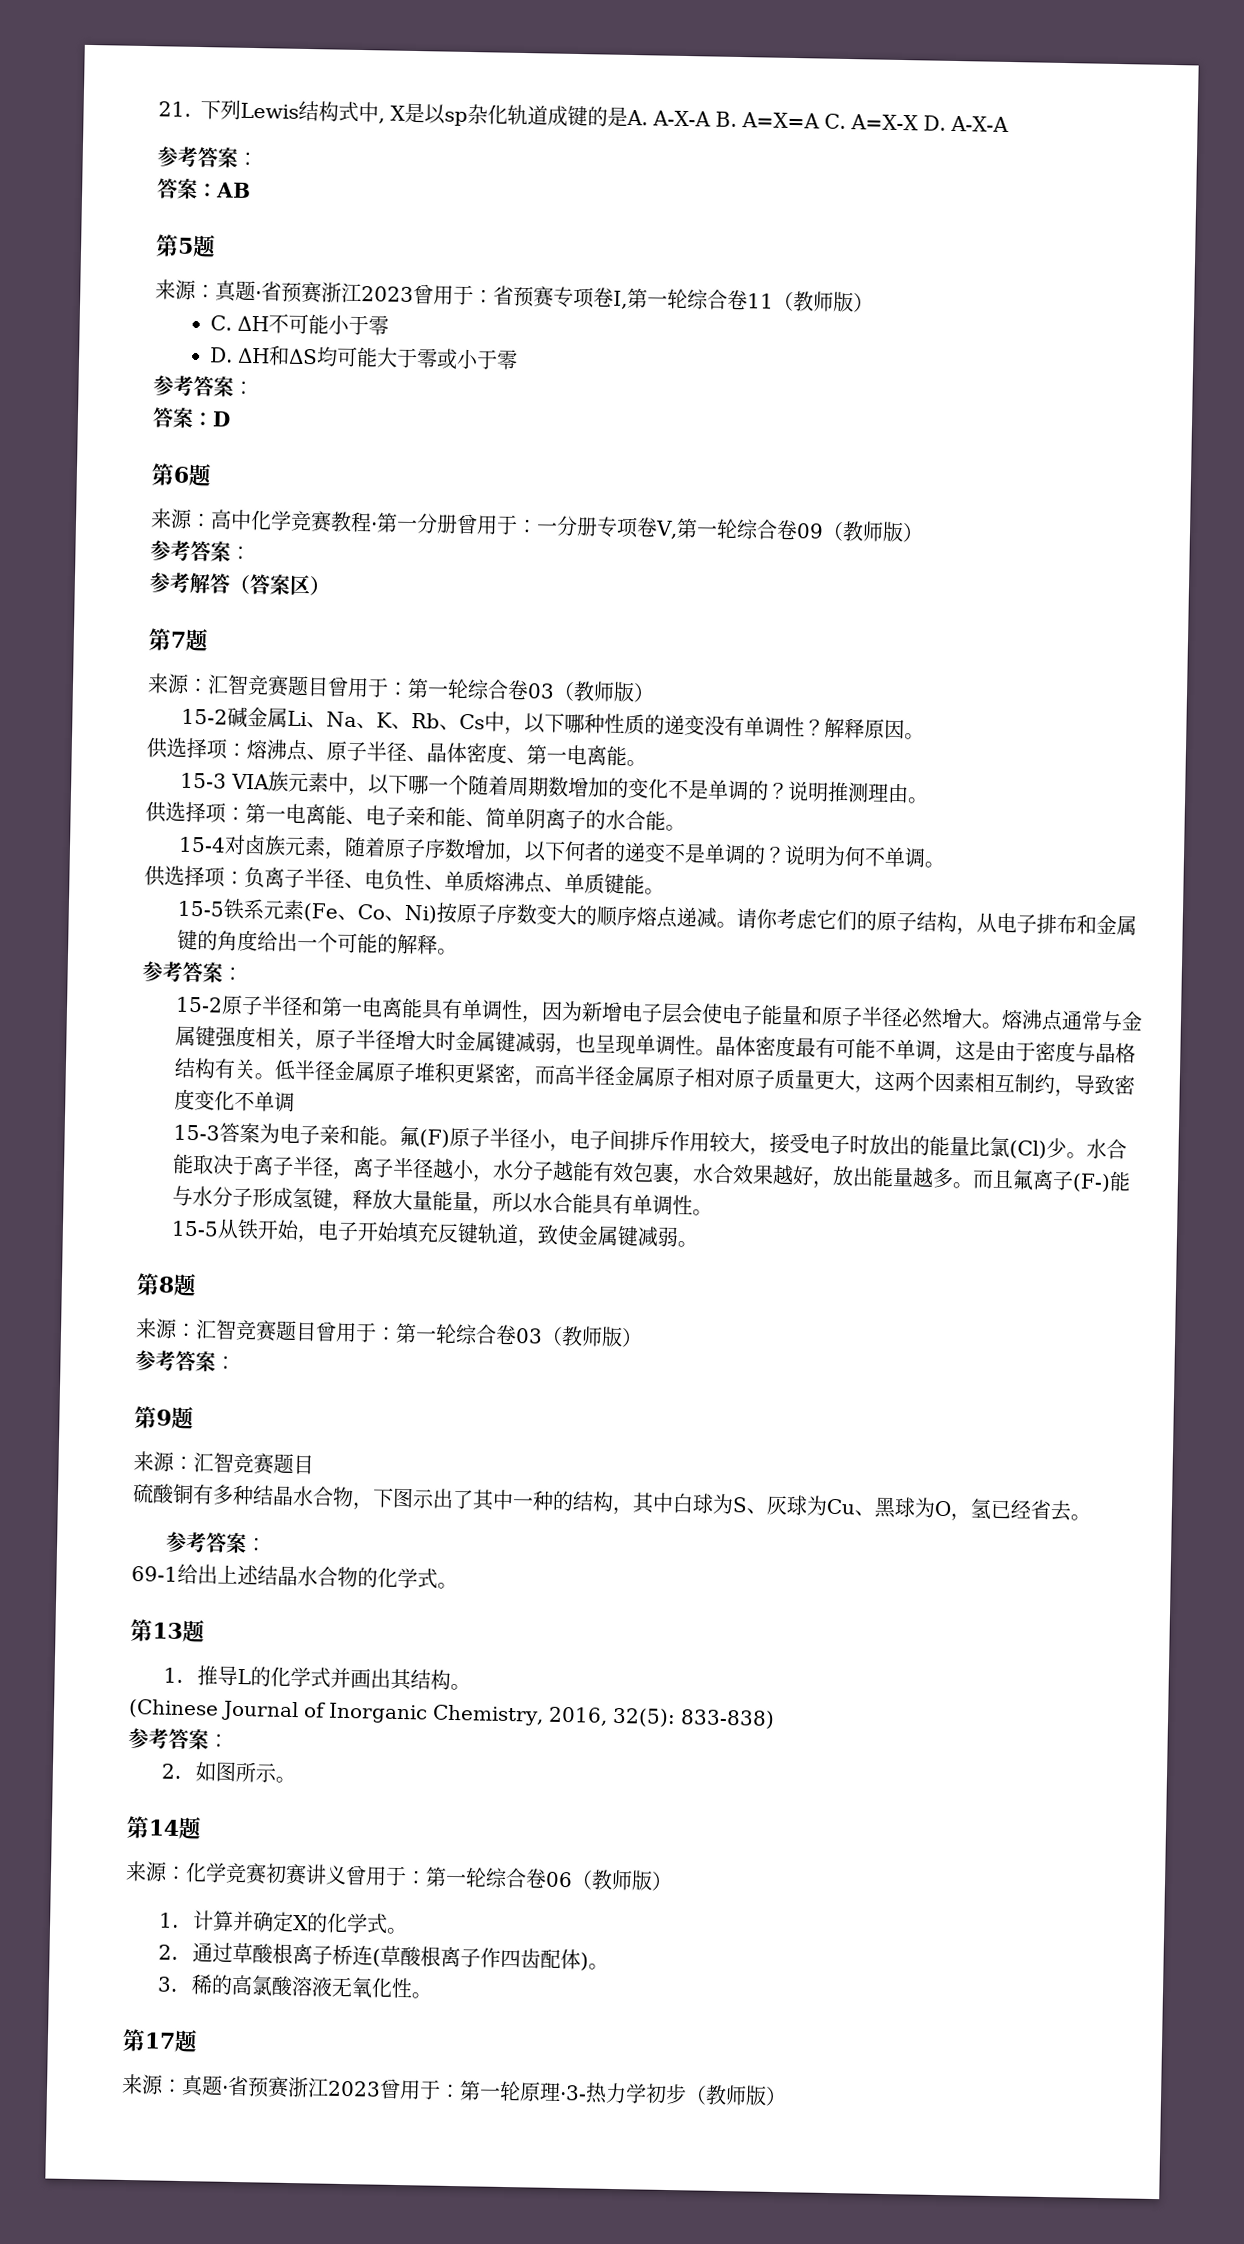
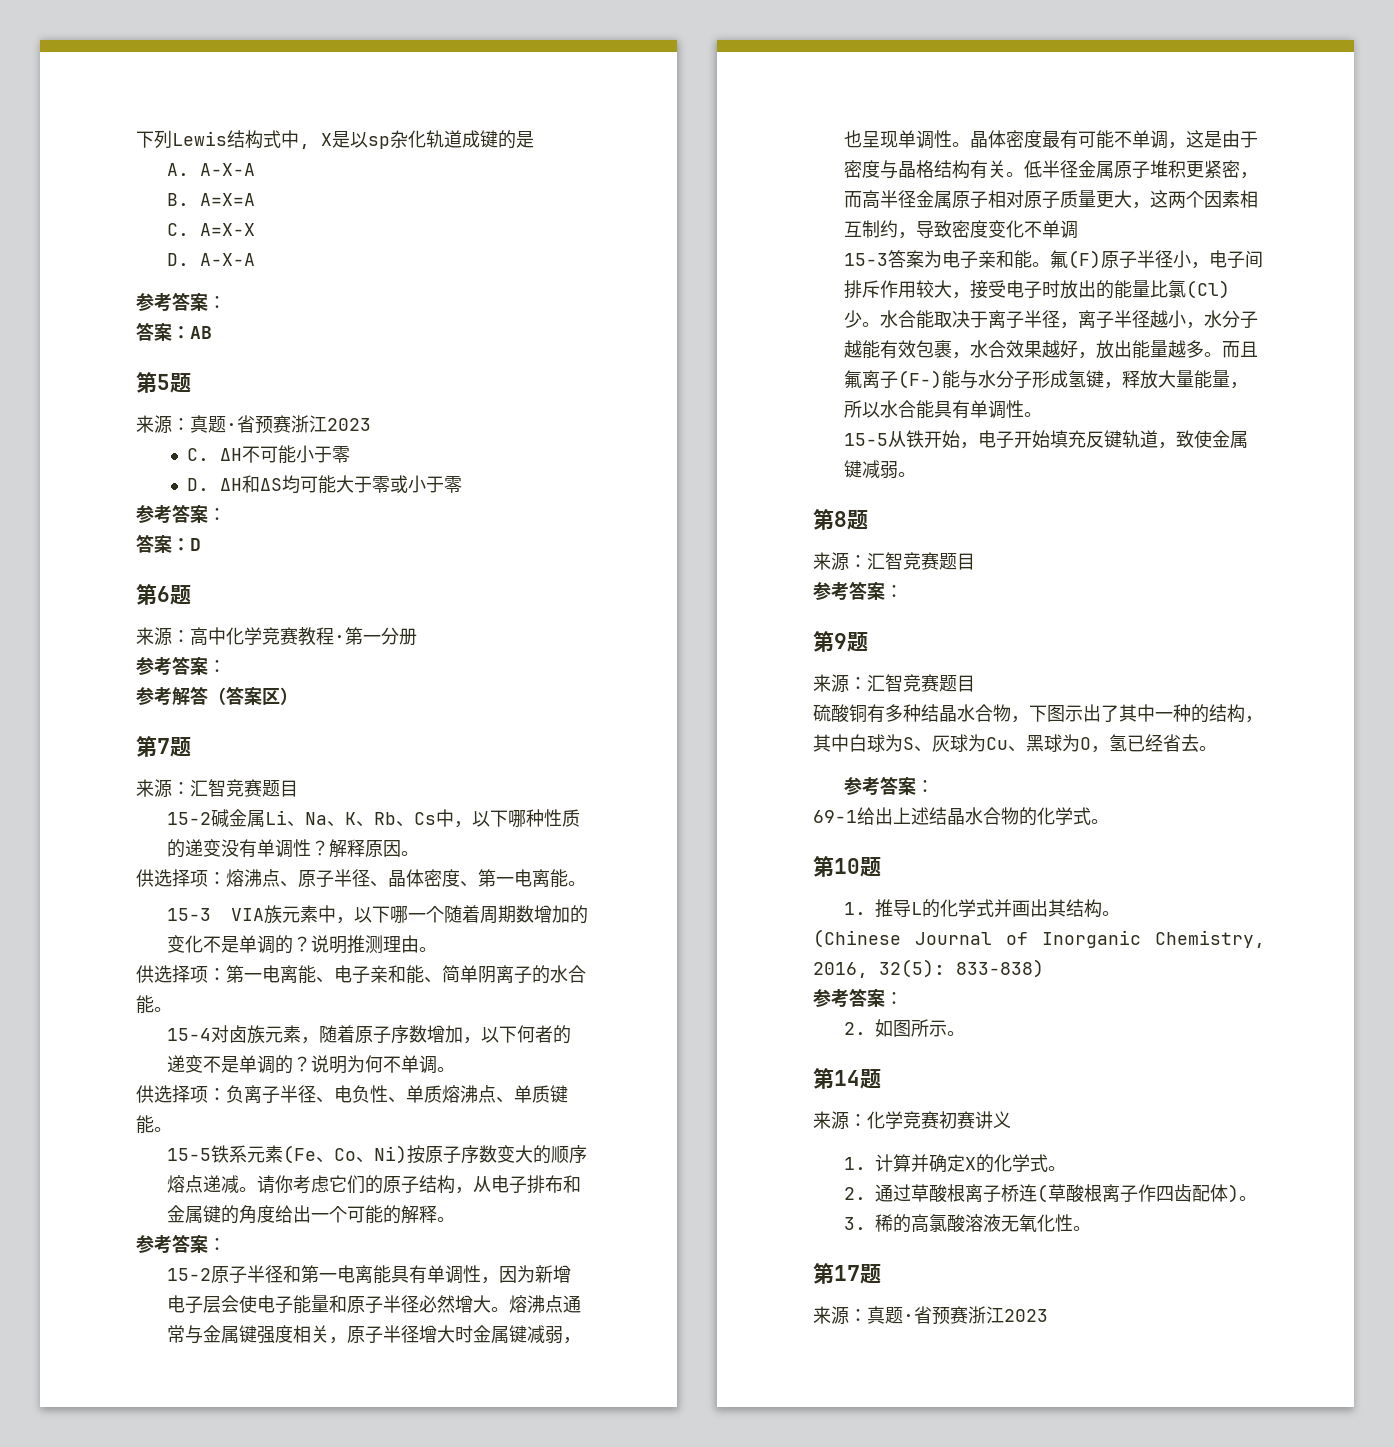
- 21.下列Lewis结构式中, X是以sp杂化轨道成键的是A. A-X-A B. A=X=A C. A=X-X D. A-X-A
+ 下列Lewis结构式中, X是以sp杂化轨道成键的是
+ A. A-X-A
+ B. A=X=A
+ C. A=X-X
+ D. A-X-A
  第5题
- 来源：真题·省预赛浙江2023曾用于：省预赛专项卷I,第一轮综合卷11（教师版）
+ 来源：真题·省预赛浙江2023
- 来源：高中化学竞赛教程·第一分册曾用于：一分册专项卷V,第一轮综合卷09（教师版）
+ 来源：高中化学竞赛教程·第一分册
  第7题
- 来源：汇智竞赛题目曾用于：第一轮综合卷03（教师版）
+ 来源：汇智竞赛题目
  第8题
- 来源：汇智竞赛题目曾用于：第一轮综合卷03（教师版）
+ 来源：汇智竞赛题目
- 第13题
+ 第10题
- 来源：化学竞赛初赛讲义曾用于：第一轮综合卷06（教师版）
+ 来源：化学竞赛初赛讲义
  第17题
- 来源：真题·省预赛浙江2023曾用于：第一轮原理·3-热力学初步（教师版）
+ 来源：真题·省预赛浙江2023

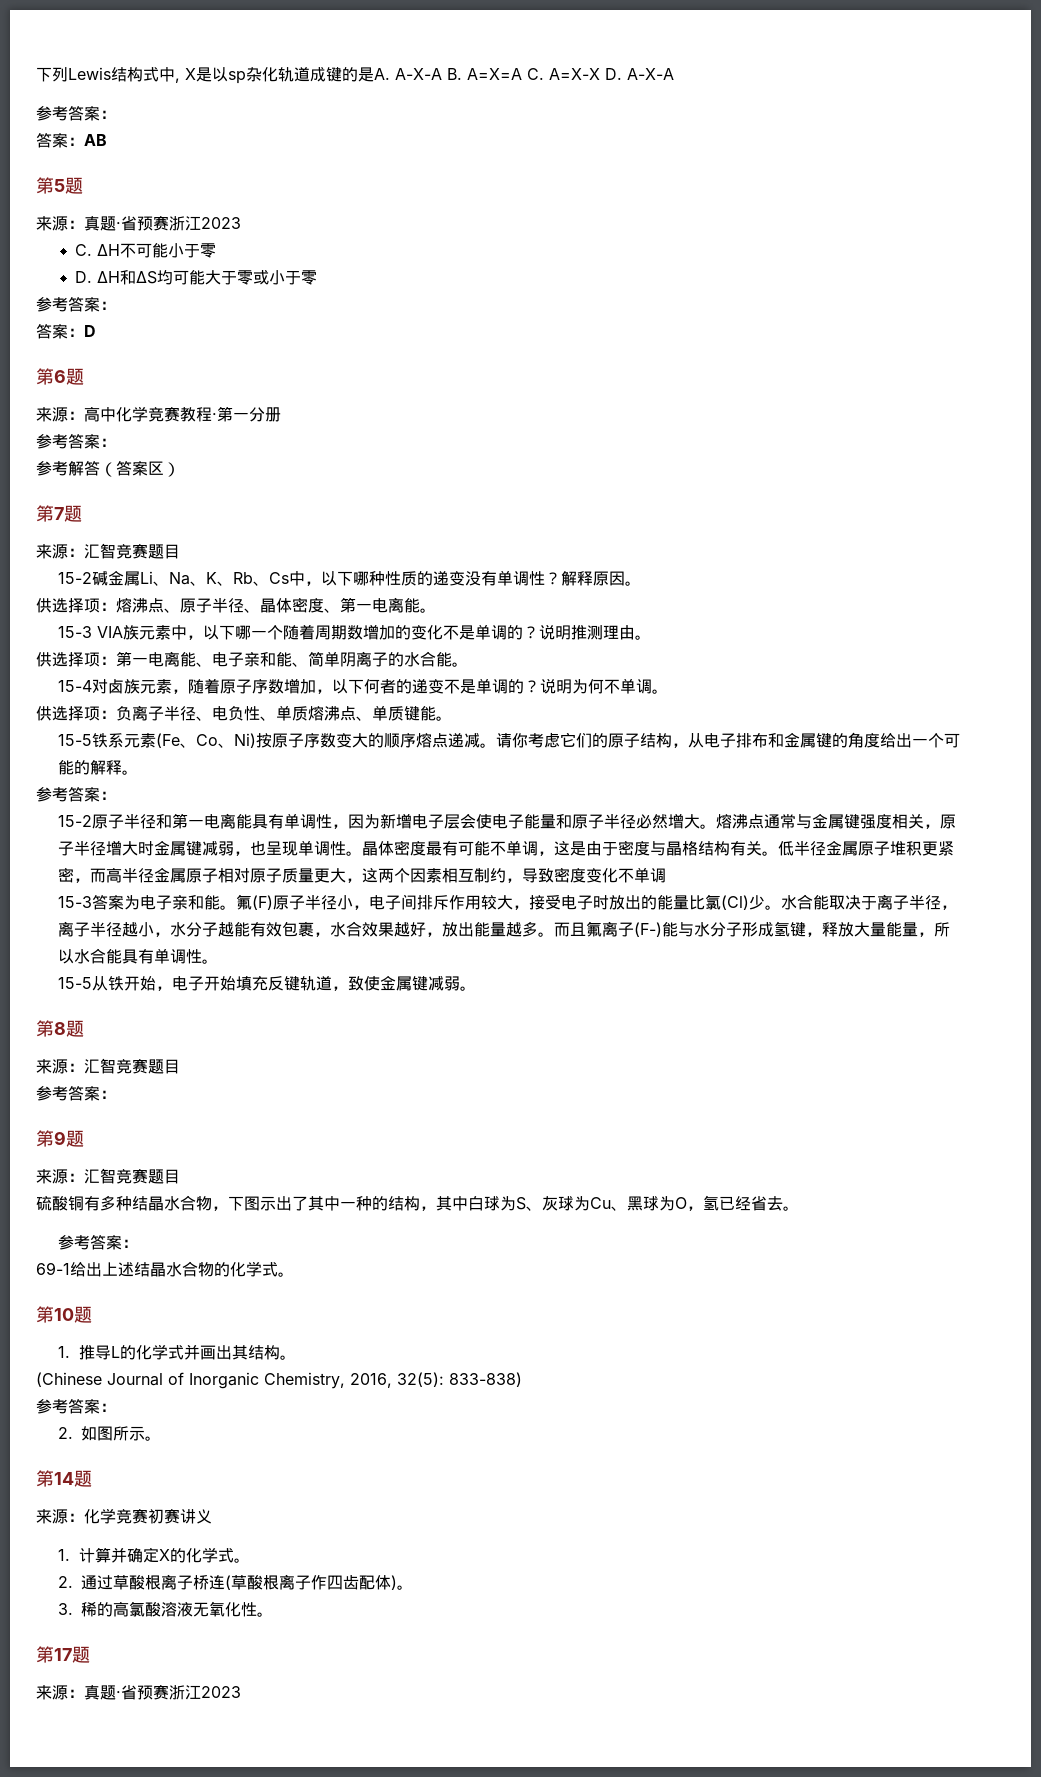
- 下列Lewis结构式中, X是以sp杂化轨道成键的是
- A. A-X-A
- B. A=X=A
- C. A=X-X
- D. A-X-A
+ 下列Lewis结构式中, X是以sp杂化轨道成键的是A. A-X-A B. A=X=A C. A=X-X D. A-X-A

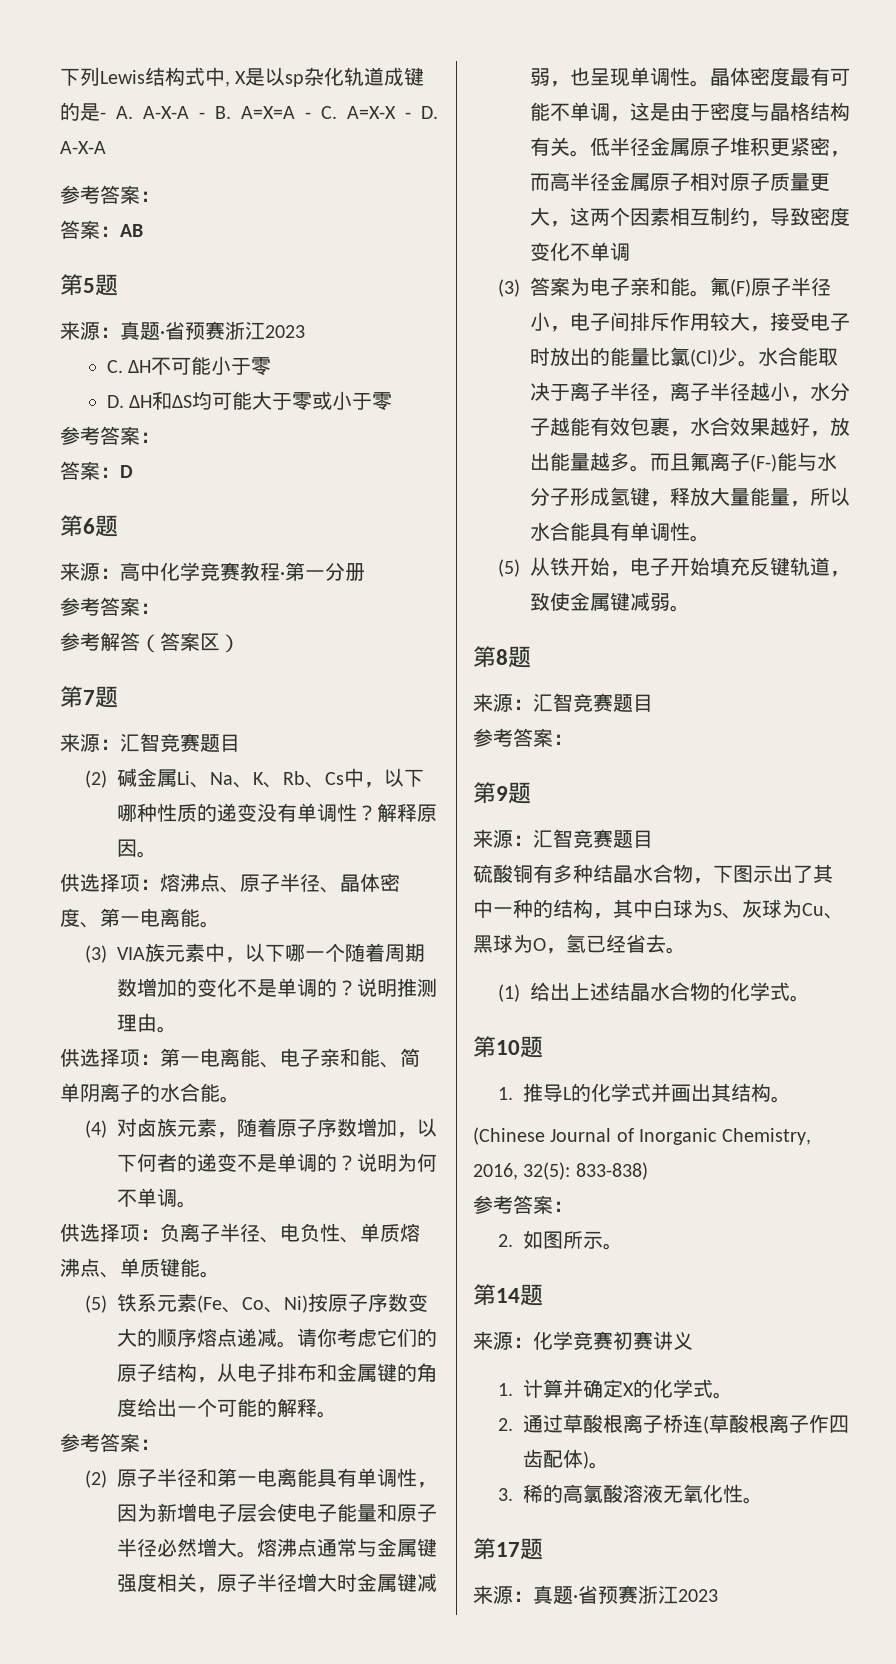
- 下列Lewis结构式中, X是以sp杂化轨道成键的是A. A-X-A B. A=X=A C. A=X-X D. A-X-A
+ 下列Lewis结构式中, X是以sp杂化轨道成键的是- A. A-X-A - B. A=X=A - C. A=X-X - D. A-X-A
- 15-2碱金属Li、Na、K、Rb、Cs中，以下哪种性质的递变没有单调性？
+ (2)碱金属Li、Na、K、Rb、Cs中，以下哪种性质的递变没有单调性？
- 15-3 VIA族元素中，以下哪一个随着周期数增加的变化不是单调的？
+ (3) VIA族元素中，以下哪一个随着周期数增加的变化不是单调的？
- 15-4对卤族元素，随着原子序数增加，以下何者的递变不是单调的？
+ (4)对卤族元素，随着原子序数增加，以下何者的递变不是单调的？
- 15-5铁系元素(Fe、Co、Ni)按原子序数变大的顺序熔点递减。
+ (5)铁系元素(Fe、Co、Ni)按原子序数变大的顺序熔点递减。
- 15-2原子半径和第一电离能具有单调性，因为新增电子层会使电子能量和原子半径必然增大。
+ (2)原子半径和第一电离能具有单调性，因为新增电子层会使电子能量和原子半径必然增大。
- 15-3答案为电子亲和能。
+ (3)答案为电子亲和能。
- 15-5从铁开始，电子开始填充反键轨道，致使金属键减弱。
+ (5)从铁开始，电子开始填充反键轨道，致使金属键减弱。
  硫酸铜有多种结晶水合物，下图示出了其中一种的结构，其中白球为S、灰球为Cu、黑球为O，氢已经省去。
- 参考答案：
- 69-1给出上述结晶水合物的化学式。
+ (1)给出上述结晶水合物的化学式。

